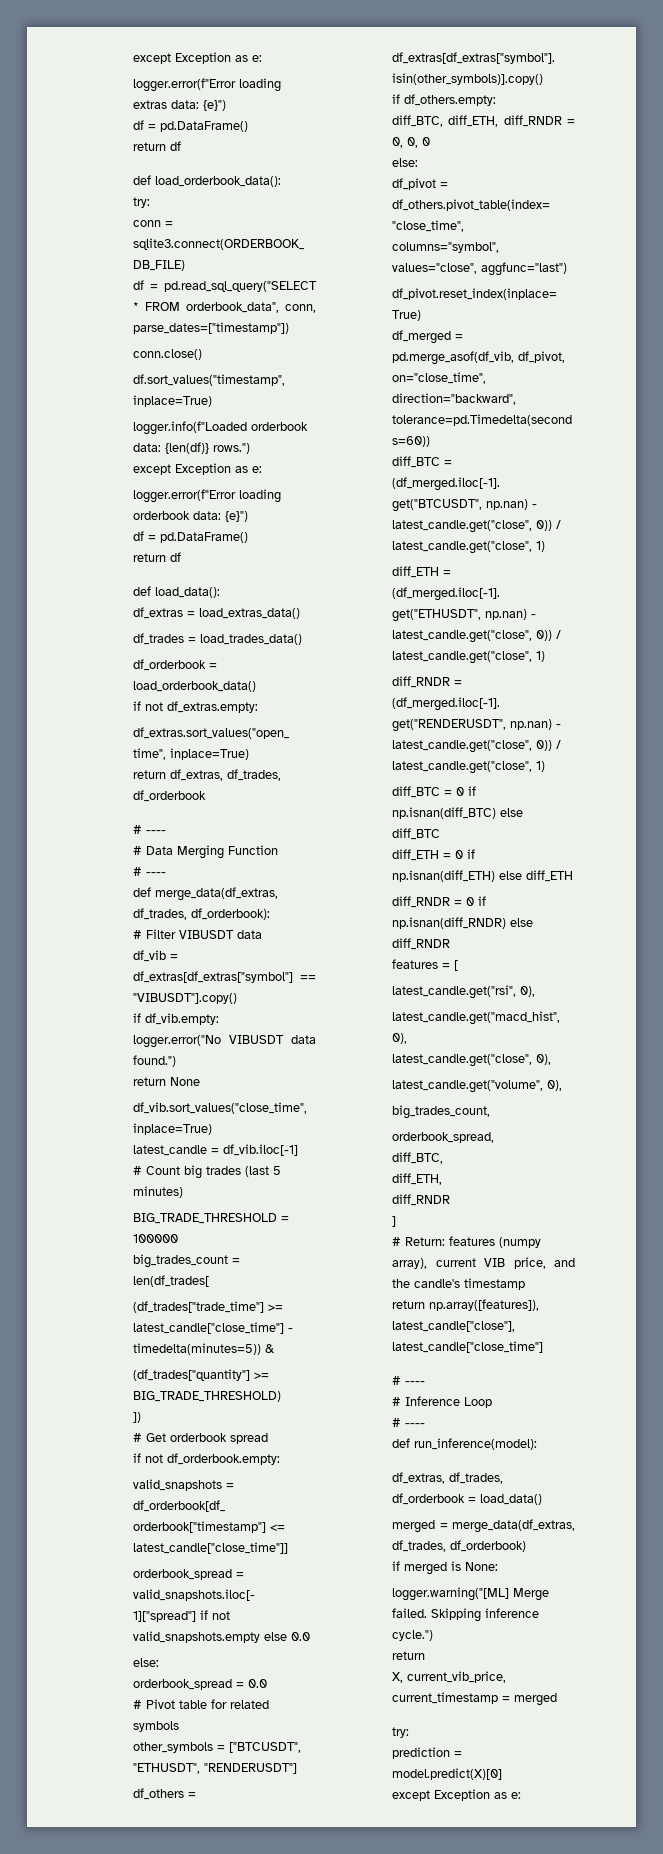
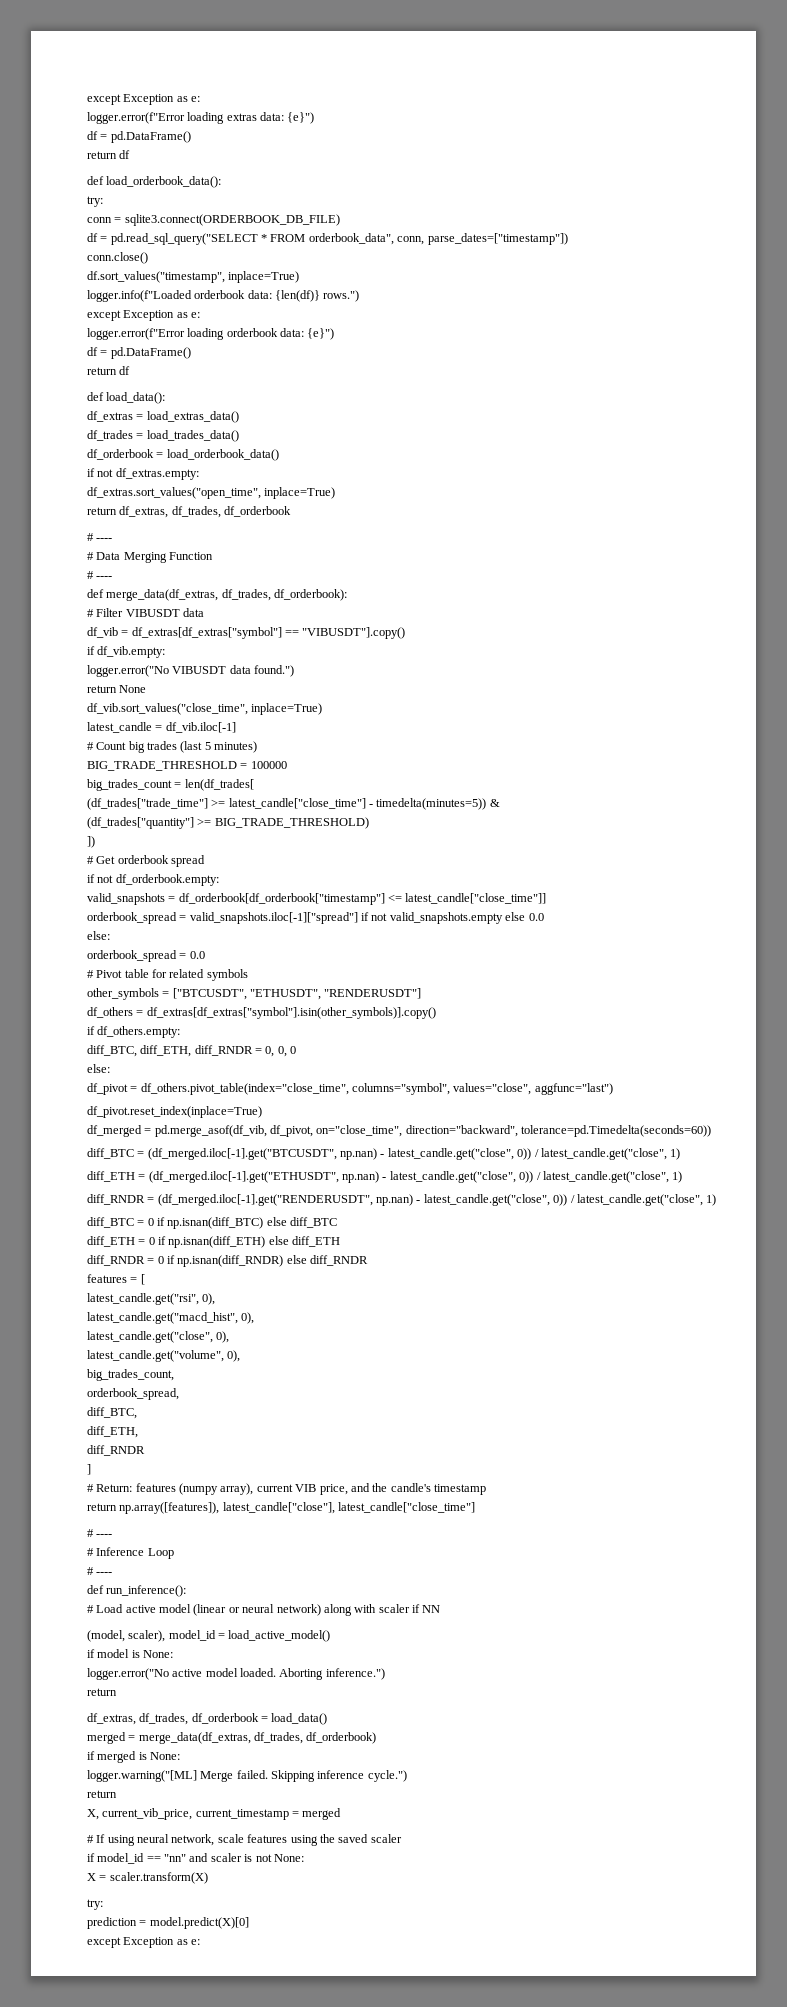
- def run_inference(model):
+ def run_inference():
+ # Load active model (linear or neural network) along with scaler if NN
+ (model, scaler), model_id = load_active_model()
+ if model is None:
+ logger.error("No active model loaded. Aborting inference.")
+ return
+ # If using neural network, scale features using the saved scaler
+ if model_id == "nn" and scaler is not None:
+ X = scaler.transform(X)

